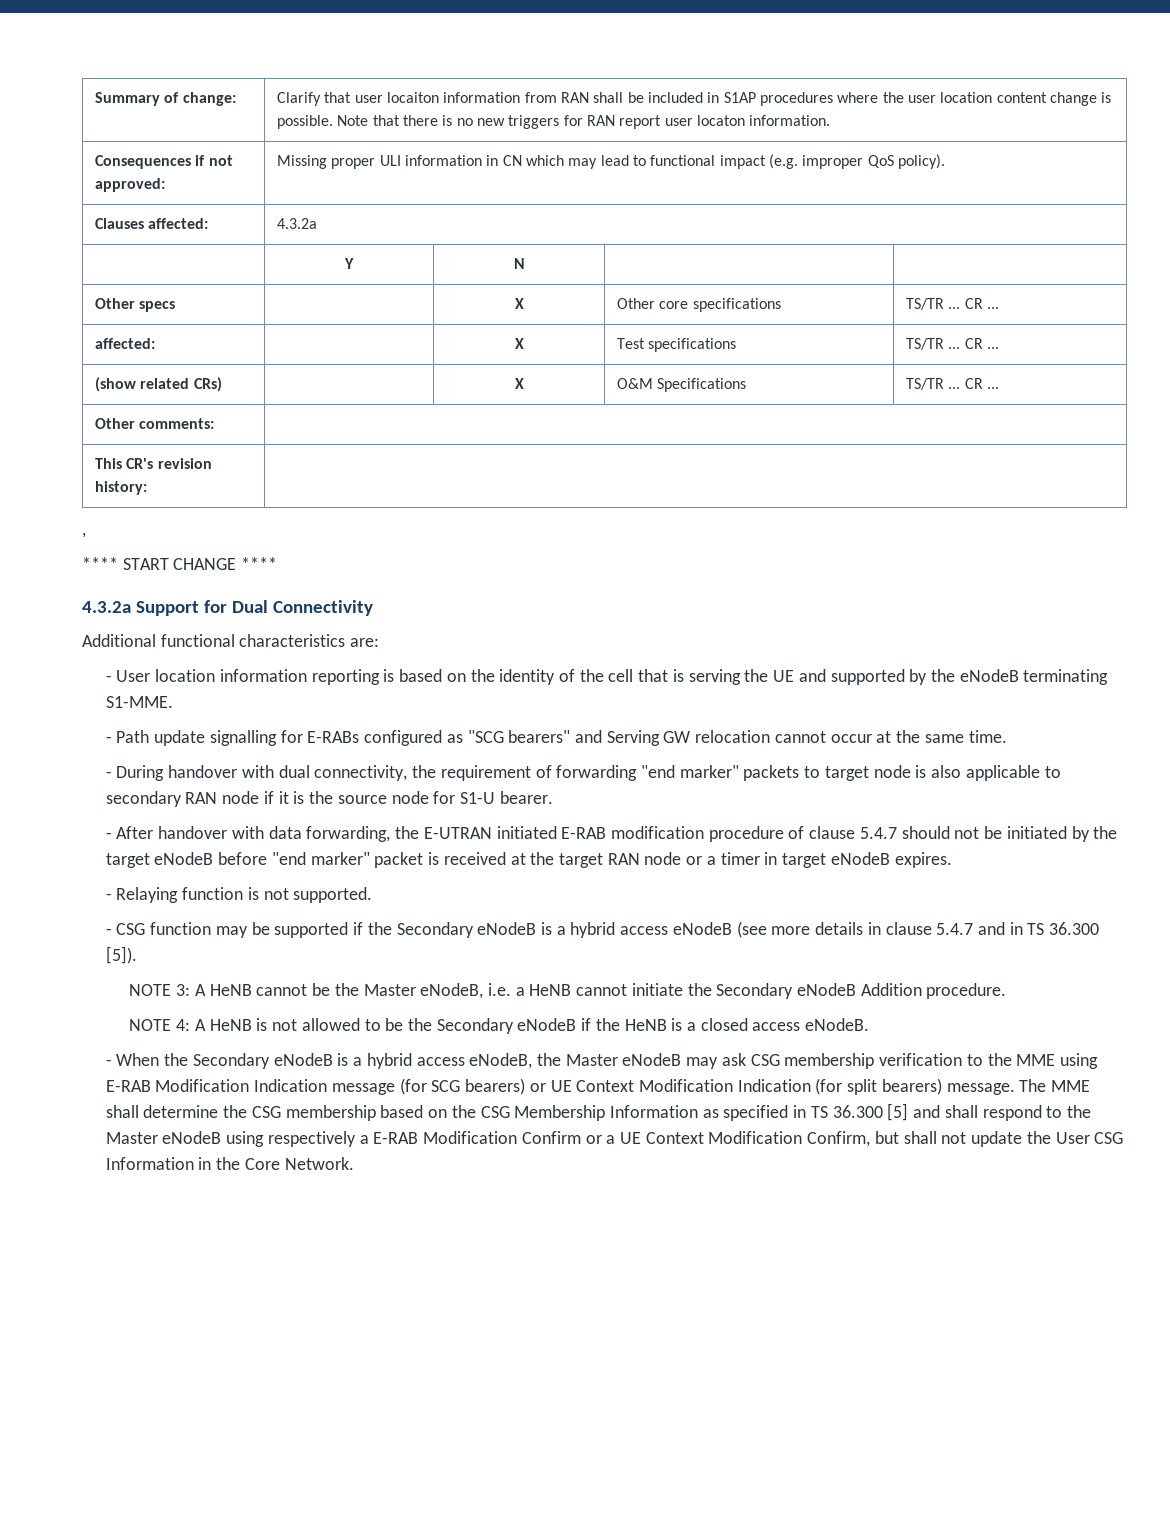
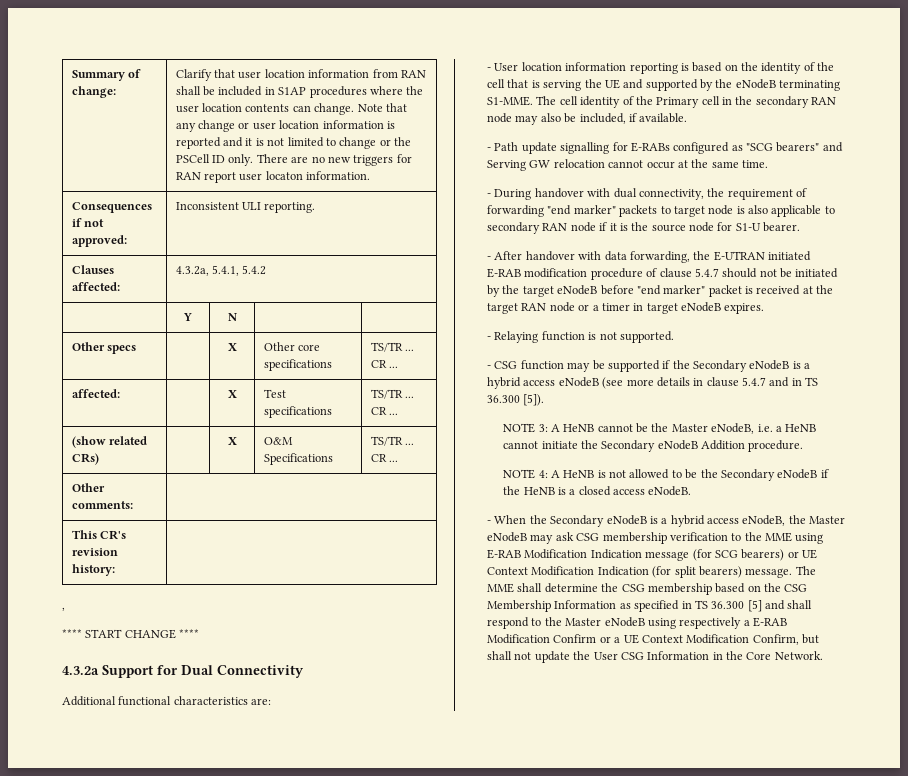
- Clarify that user locaiton information from RAN shall be included in S1AP procedures where the user location content change is possible. Note that there is no new triggers for RAN report user locaton information.
+ Clarify that user location information from RAN shall be included in S1AP procedures where the user location contents can change. Note that any change or user location information is reported and it is not limited to change or the PSCell ID only. There are no new triggers for RAN report user locaton information.
- Consequences if not approved: | Missing proper ULI information in CN which may lead to functional impact (e.g. improper QoS policy).
+ Consequences if not approved: | Inconsistent ULI reporting.
- Clauses affected: | 4.3.2a
+ Clauses affected: | 4.3.2a, 5.4.1, 5.4.2
+ The cell identity of the Primary cell in the secondary RAN node may also be included, if available.

